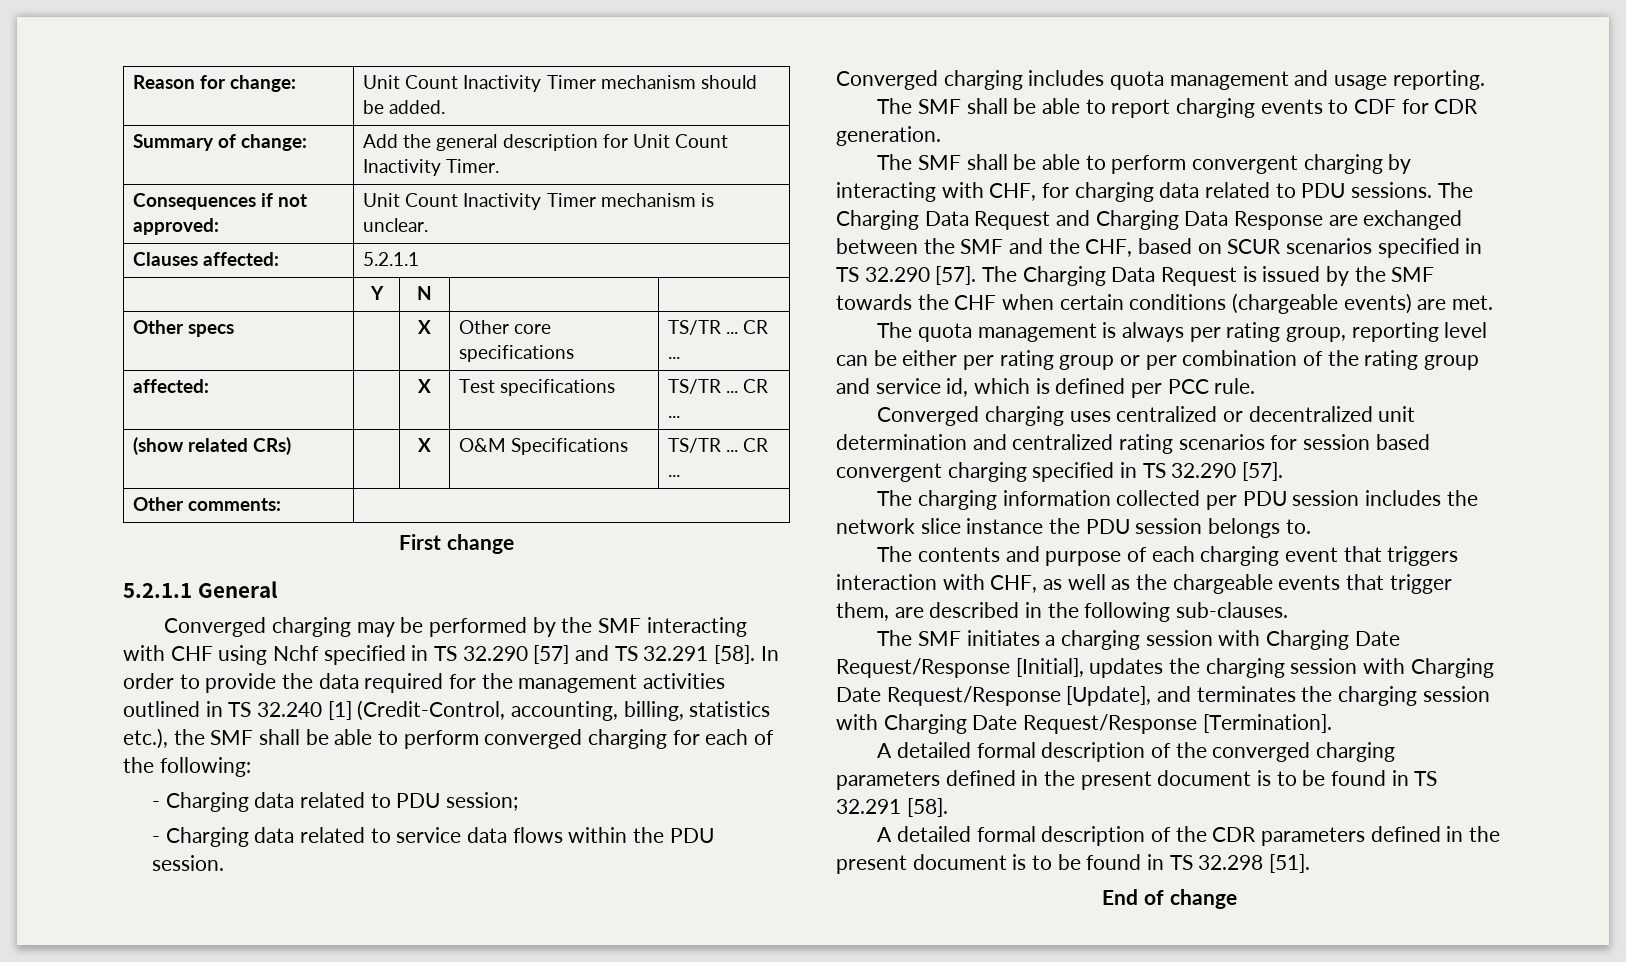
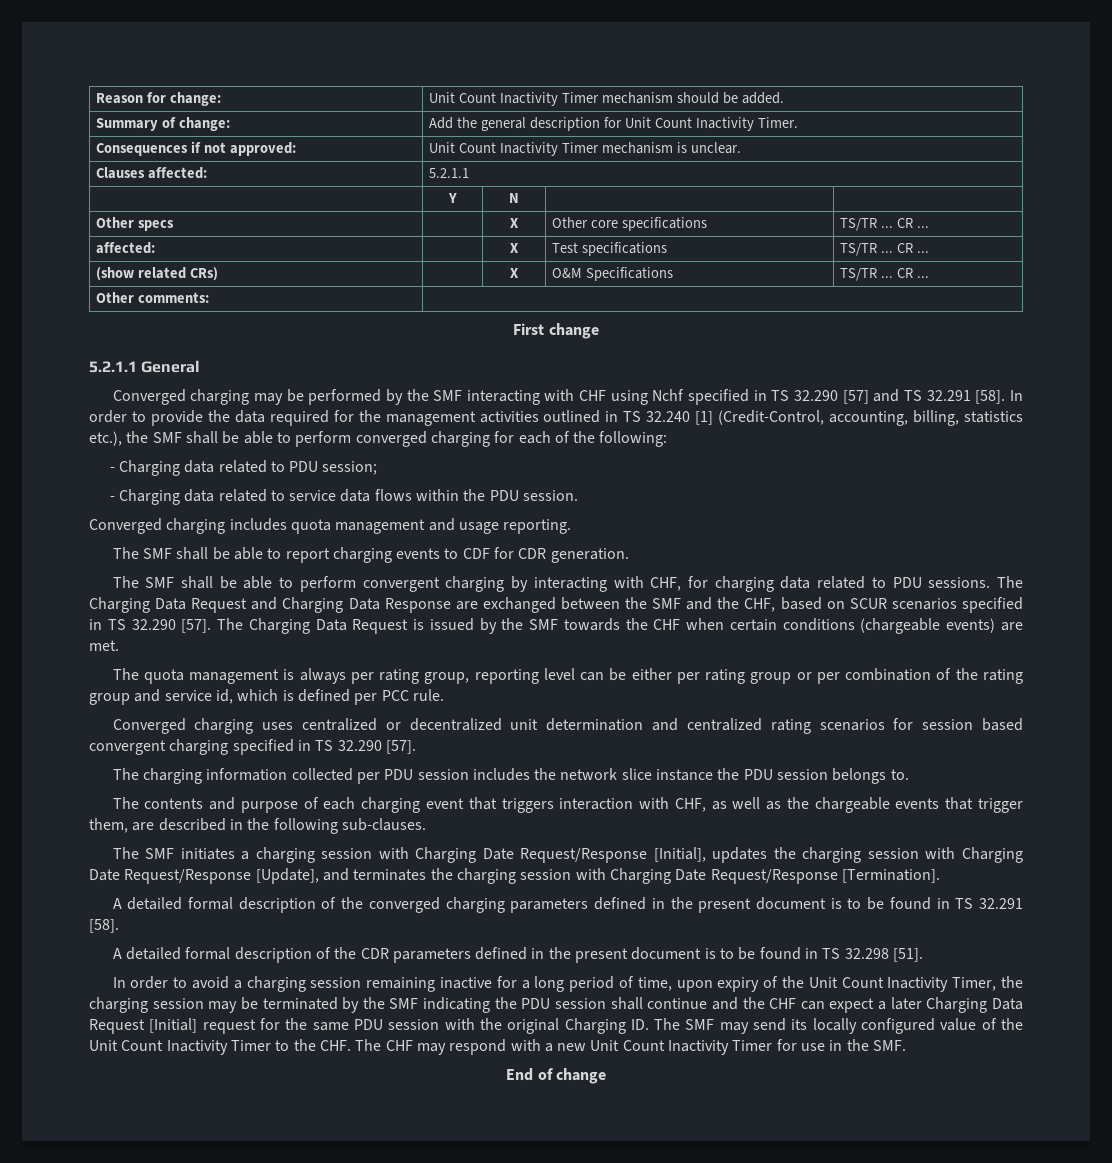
+ In order to avoid a charging session remaining inactive for a long period of time, upon expiry of the Unit Count Inactivity Timer, the charging session may be terminated by the SMF indicating the PDU session shall continue and the CHF can expect a later Charging Data Request [Initial] request for the same PDU session with the original Charging ID. The SMF may send its locally configured value of the Unit Count Inactivity Timer to the CHF. The CHF may respond with a new Unit Count Inactivity Timer for use in the SMF.

